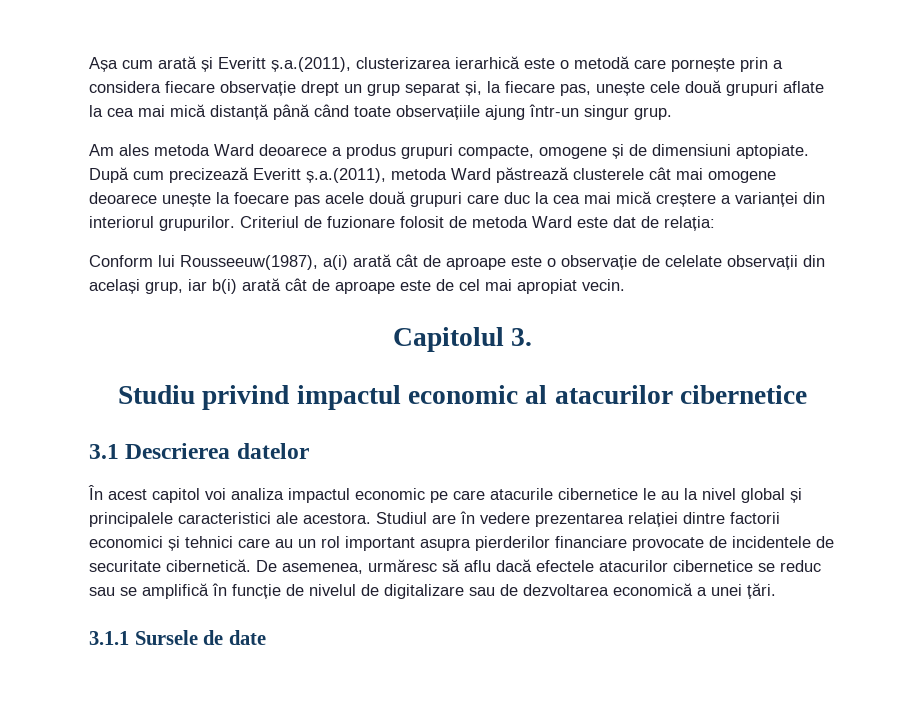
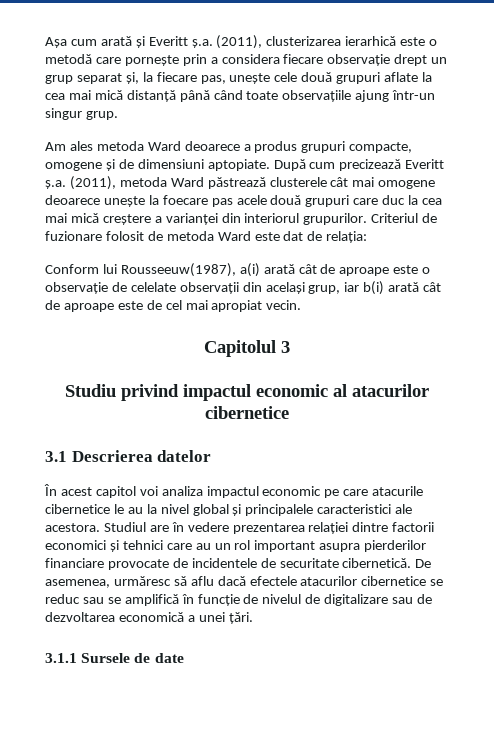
- Așa cum arată și Everitt ș.a.(2011), clusterizarea ierarhică este o metodă care pornește prin a considera fiecare observație drept un grup separat și, la fiecare pas, unește cele două grupuri aflate la cea mai mică distanță până când toate observațiile ajung într-un singur grup.
+ Așa cum arată și Everitt ș.a. (2011), clusterizarea ierarhică este o metodă care pornește prin a considera fiecare observație drept un grup separat și, la fiecare pas, unește cele două grupuri aflate la cea mai mică distanță până când toate observațiile ajung într-un singur grup.
- După cum precizează Everitt ș.a.(2011), metoda Ward păstrează clusterele cât mai omogene deoarece unește la foecare pas acele două grupuri care duc la cea mai mică creștere a varianței din interiorul grupurilor.
+ După cum precizează Everitt ș.a. (2011), metoda Ward păstrează clusterele cât mai omogene deoarece unește la foecare pas acele două grupuri care duc la cea mai mică creștere a varianței din interiorul grupurilor.
- Capitolul 3.
+ Capitolul 3

